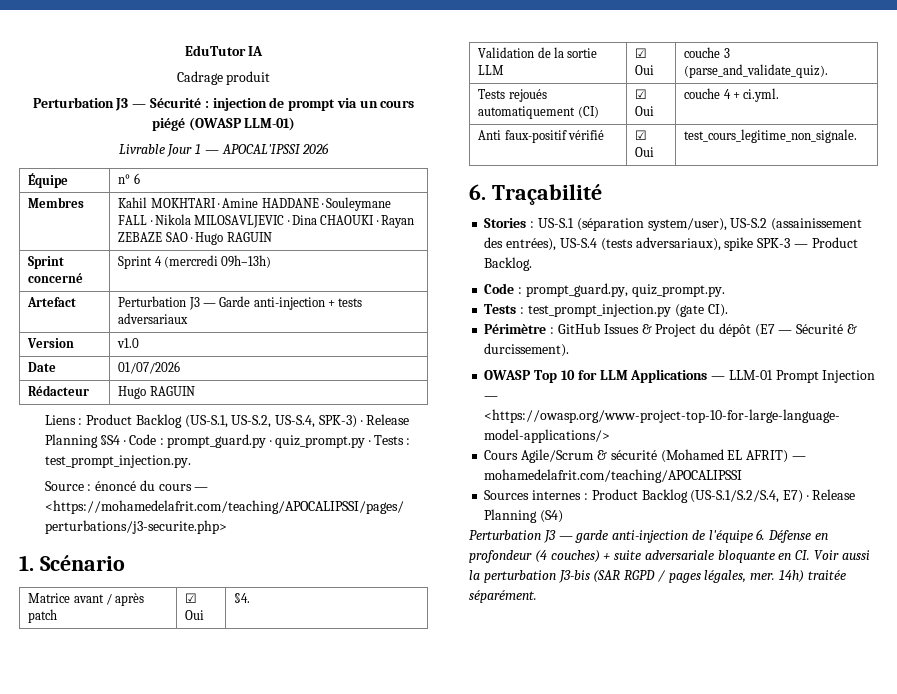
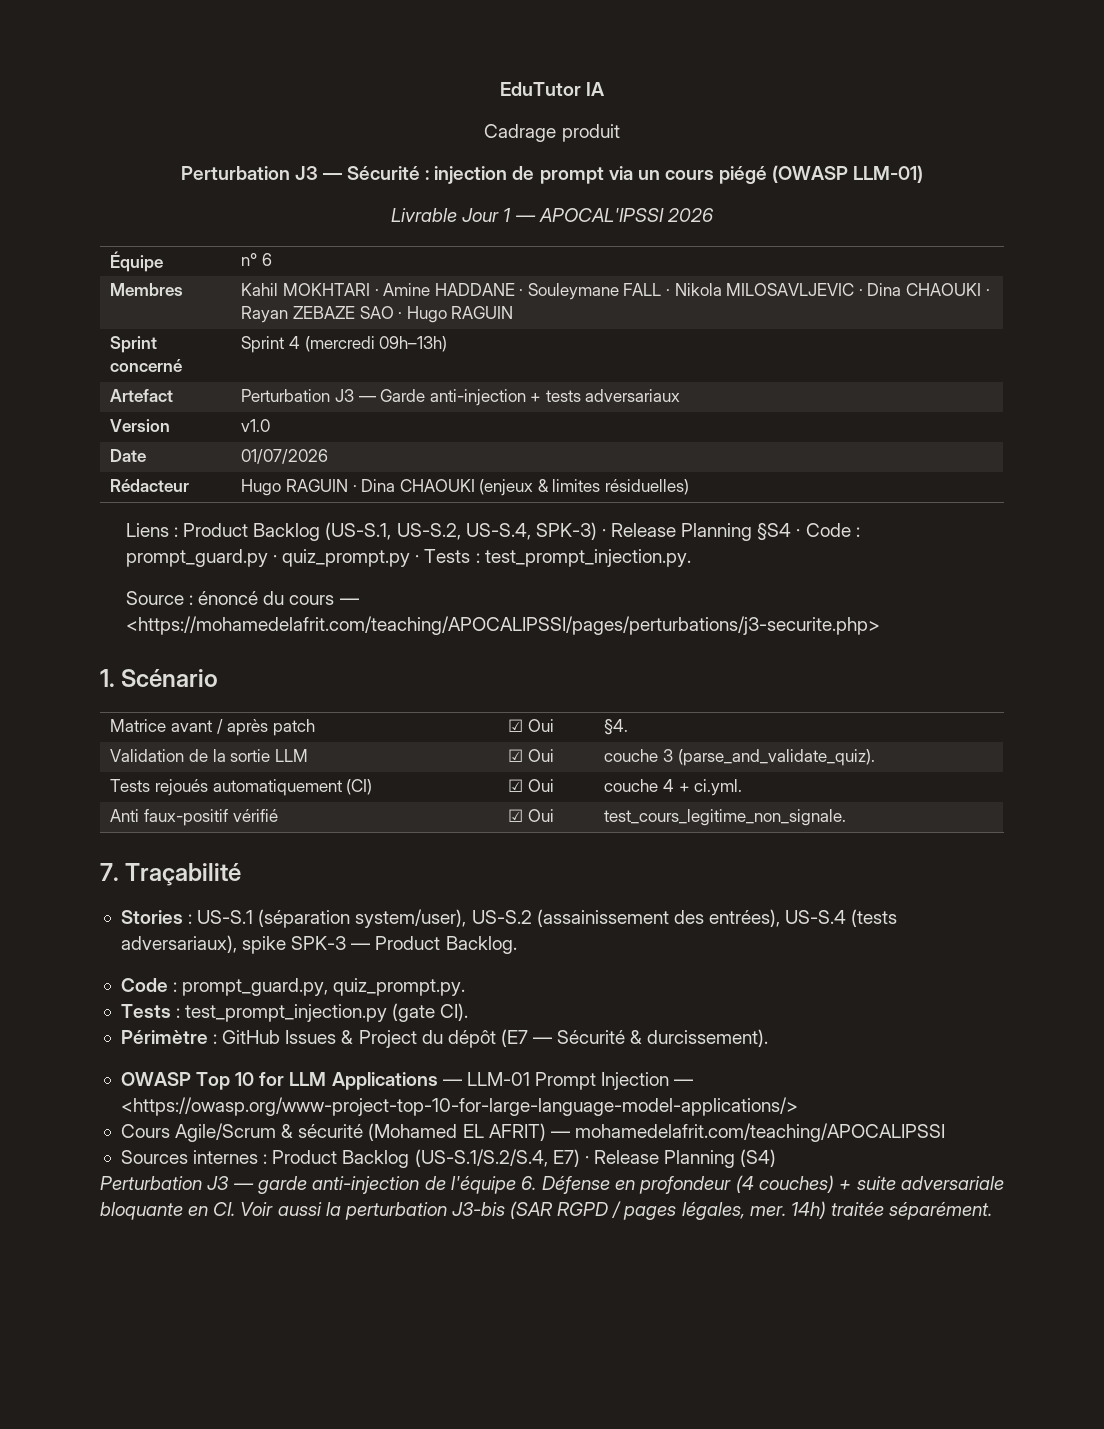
- Rédacteur | Hugo RAGUIN
+ Rédacteur | Hugo RAGUIN · Dina CHAOUKI (enjeux & limites résiduelles)
- 6. Traçabilité
+ 7. Traçabilité

